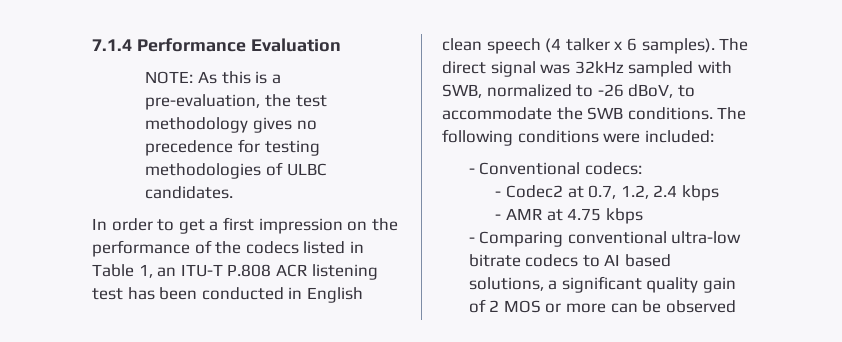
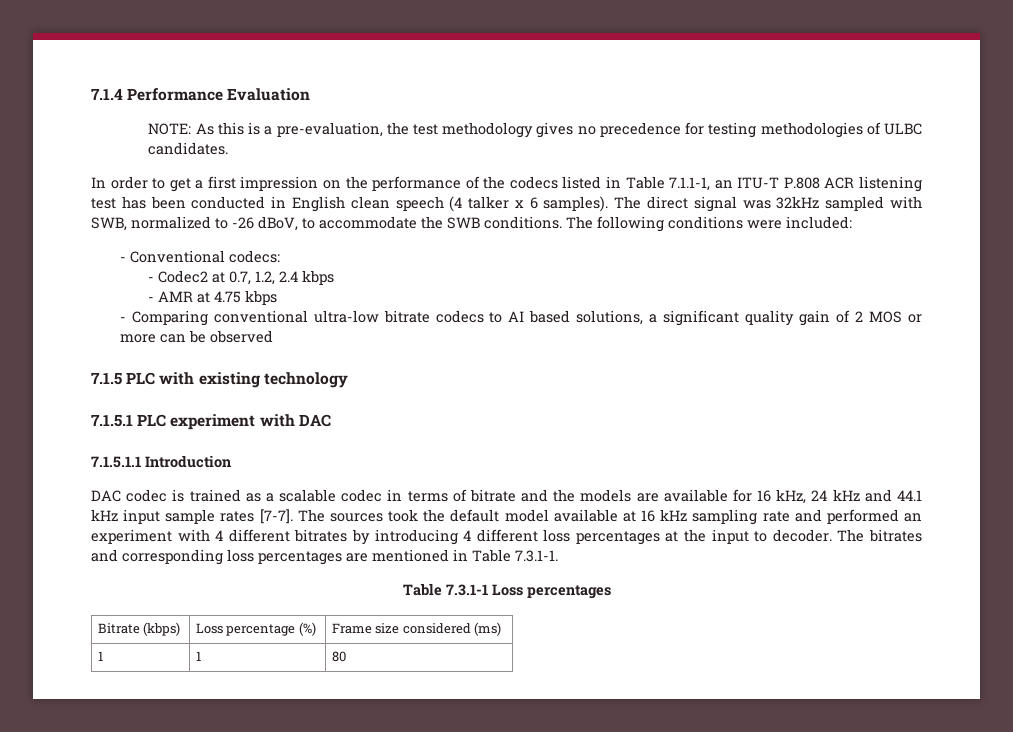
- In order to get a first impression on the performance of the codecs listed in Table 1, an ITU-T P.808 ACR listening test has been conducted in English clean speech (4 talker x 6 samples).
+ In order to get a first impression on the performance of the codecs listed in Table 7.1.1-1, an ITU-T P.808 ACR listening test has been conducted in English clean speech (4 talker x 6 samples).
+ 7.1.5 PLC with existing technology
+ 7.1.5.1 PLC experiment with DAC
+ 7.1.5.1.1 Introduction
+ DAC codec is trained as a scalable codec in terms of bitrate and the models are available for 16 kHz, 24 kHz and 44.1 kHz input sample rates [7-7]. The sources took the default model available at 16 kHz sampling rate and performed an experiment with 4 different bitrates by introducing 4 different loss percentages at the input to decoder. The bitrates and corresponding loss percentages are mentioned in Table 7.3.1-1.
+ Table 7.3.1-1 Loss percentages
+ Bitrate (kbps) | Loss percentage (%) | Frame size considered (ms)
+ 1 | 1 | 80

